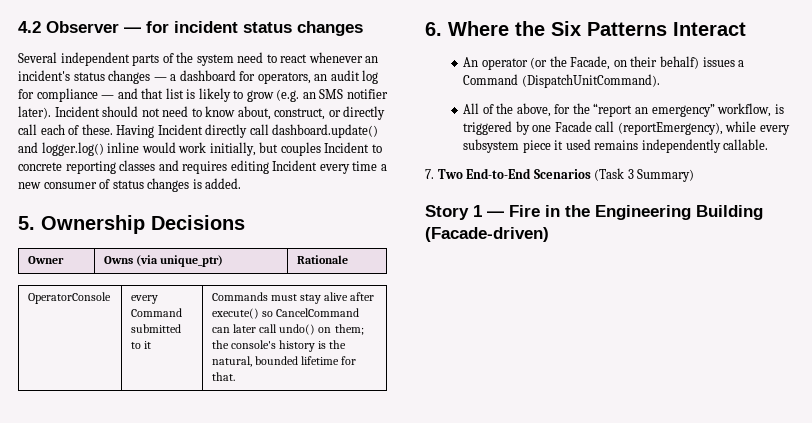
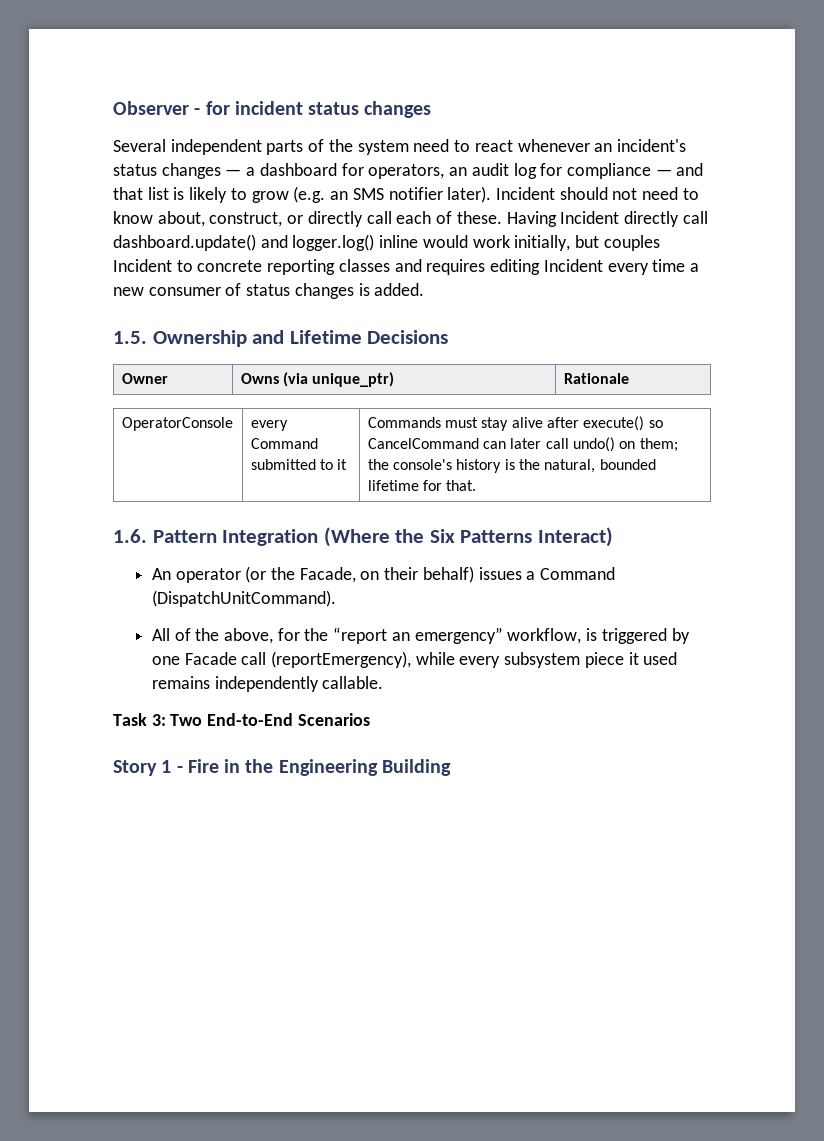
- 4.2 Observer — for incident status changes
+ Observer - for incident status changes
- 5. Ownership Decisions
+ 1.5. Ownership and Lifetime Decisions
- 6. Where the Six Patterns Interact
+ 1.6. Pattern Integration (Where the Six Patterns Interact)
- 7. Two End-to-End Scenarios (Task 3 Summary)
+ Task 3: Two End-to-End Scenarios
- Story 1 — Fire in the Engineering Building (Facade-driven)
+ Story 1 - Fire in the Engineering Building

